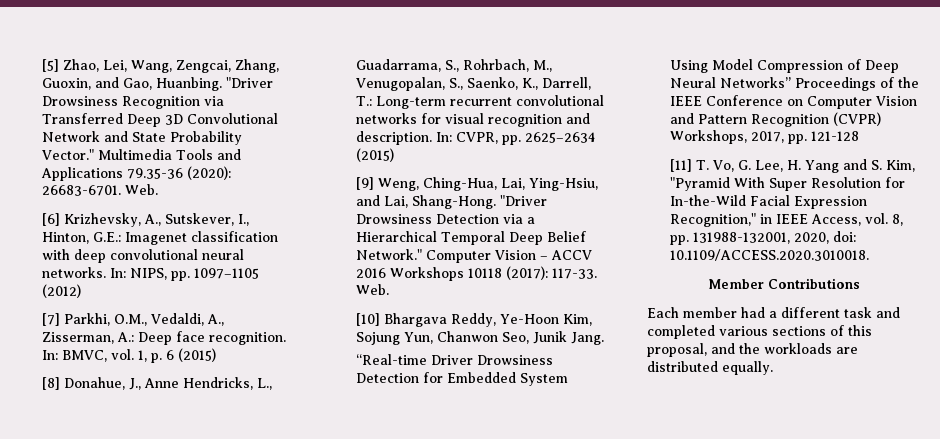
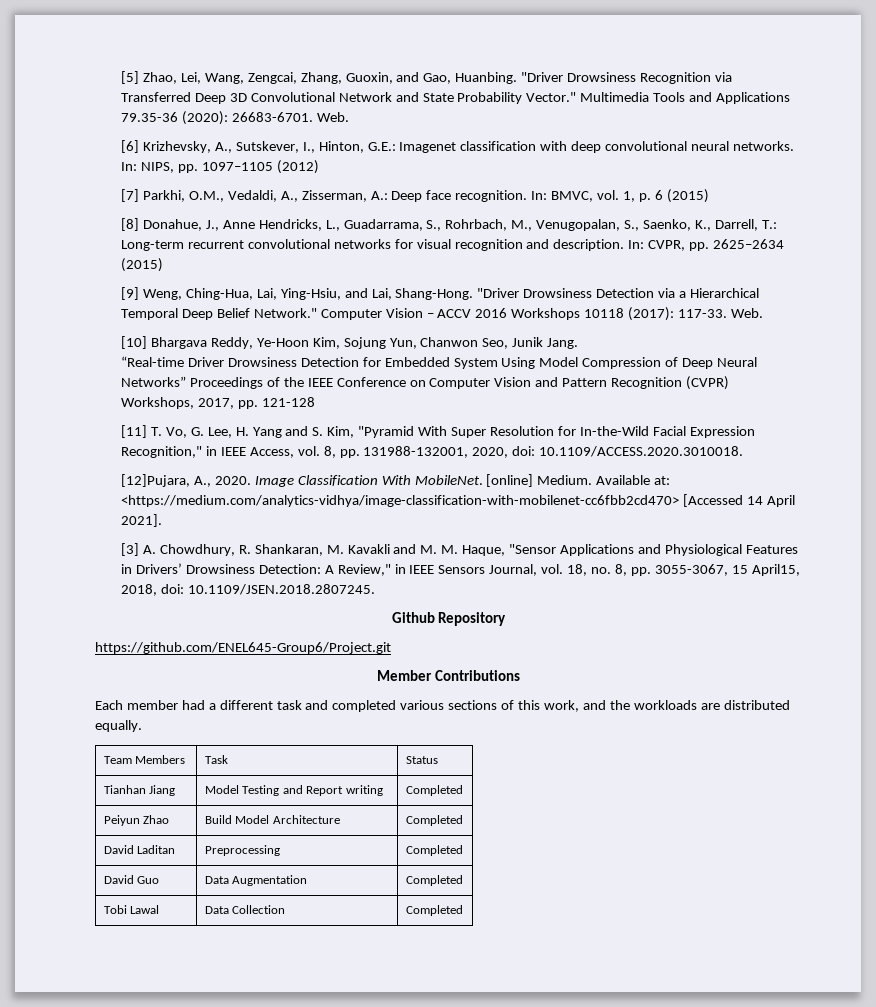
+ [12]Pujara, A., 2020. Image Classification With MobileNet. [online] Medium. Available at: <https://medium.com/analytics-vidhya/image-classification-with-mobilenet-cc6fbb2cd470> [Accessed 14 April 2021].
+ [3] A. Chowdhury, R. Shankaran, M. Kavakli and M. M. Haque, "Sensor Applications and Physiological Features in Drivers’ Drowsiness Detection: A Review," in IEEE Sensors Journal, vol. 18, no. 8, pp. 3055-3067, 15 April15, 2018, doi: 10.1109/JSEN.2018.2807245.
+ Github Repository
+ https://github.com/ENEL645-Group6/Project.git
- Each member had a different task and completed various sections of this proposal, and the workloads are distributed equally.
+ Each member had a different task and completed various sections of this work, and the workloads are distributed equally.
+ Team Members | Task | Status
+ Tianhan Jiang | Model Testing and Report writing | Completed
+ Peiyun Zhao | Build Model Architecture | Completed
+ David Laditan | Preprocessing | Completed
+ David Guo | Data Augmentation | Completed
+ Tobi Lawal | Data Collection | Completed

